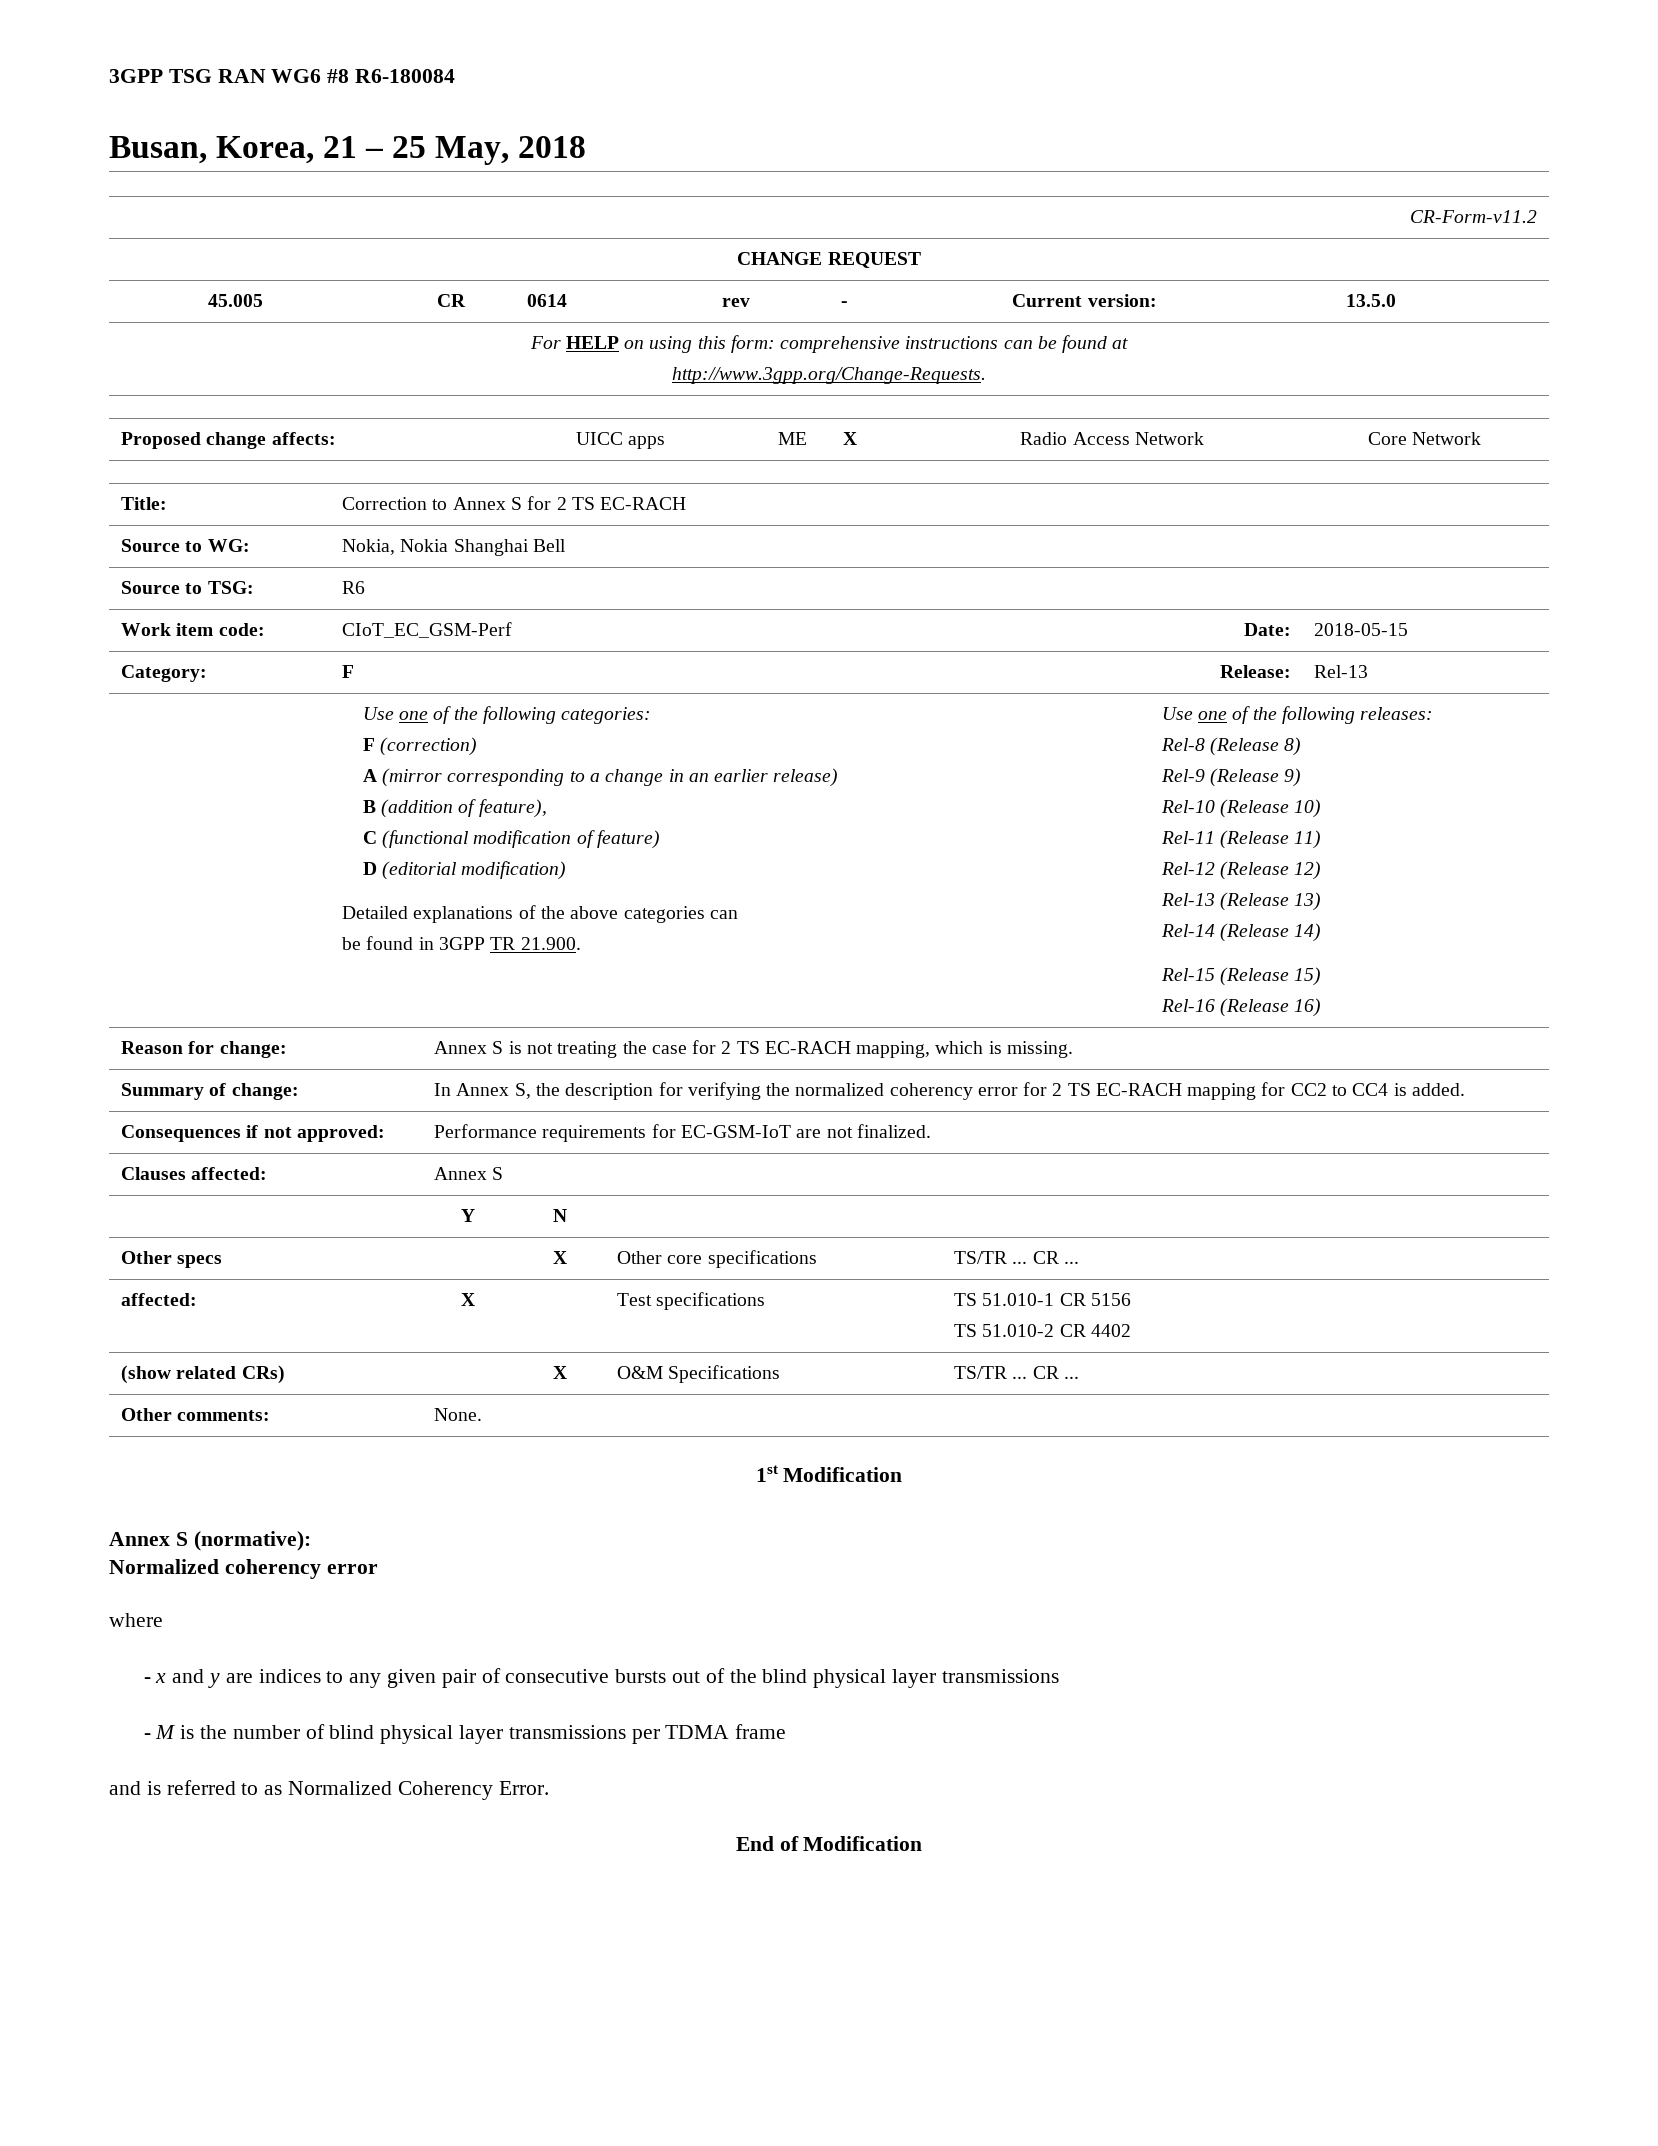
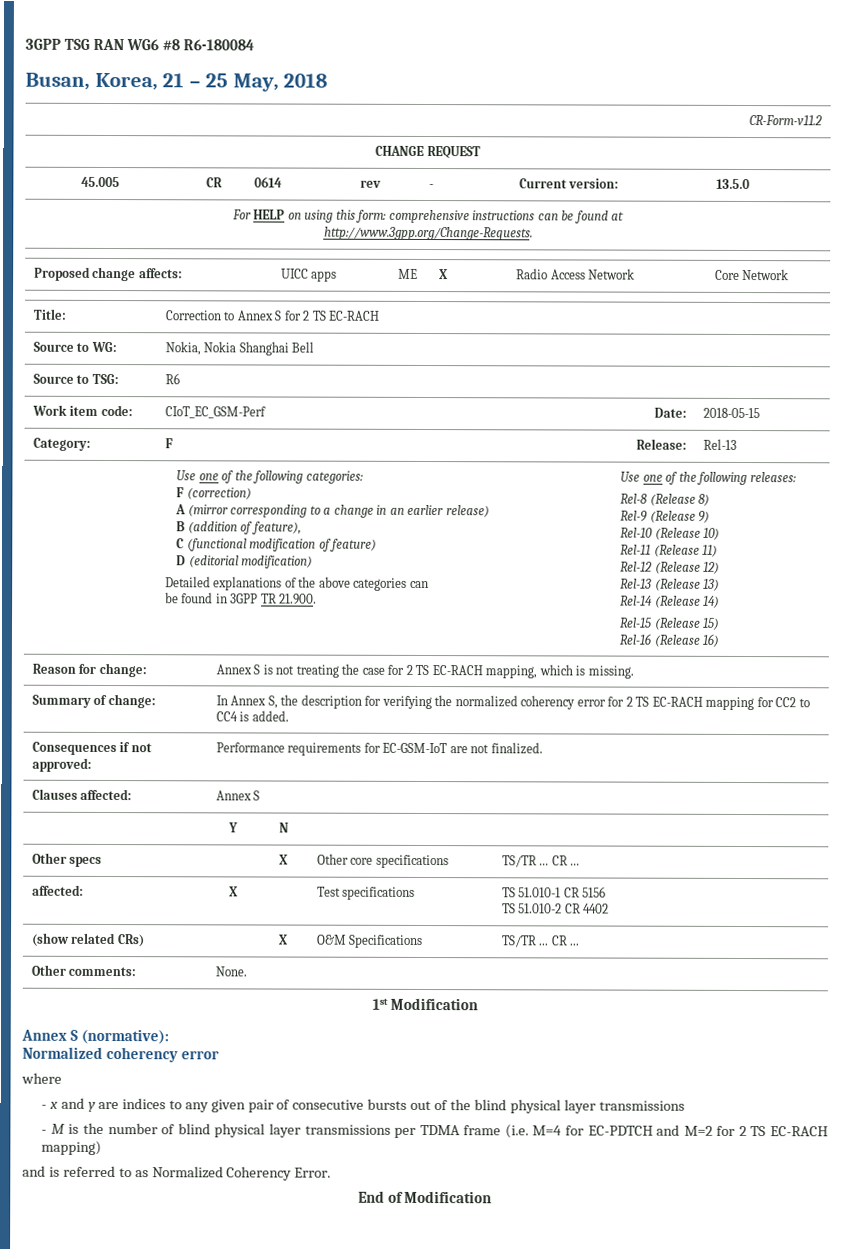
- - M is the number of blind physical layer transmissions per TDMA frame
+ - M is the number of blind physical layer transmissions per TDMA frame (i.e. M=4 for EC-PDTCH and M=2 for 2 TS EC-RACH mapping)

